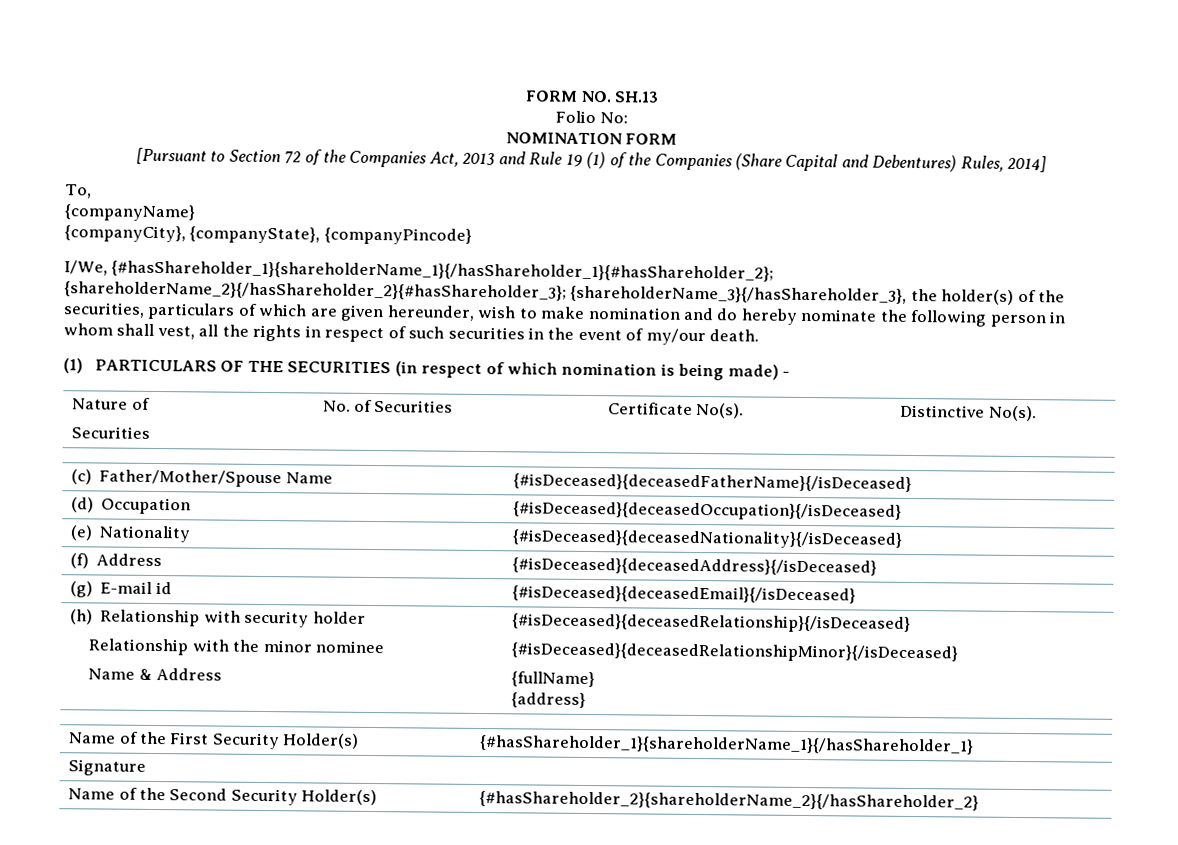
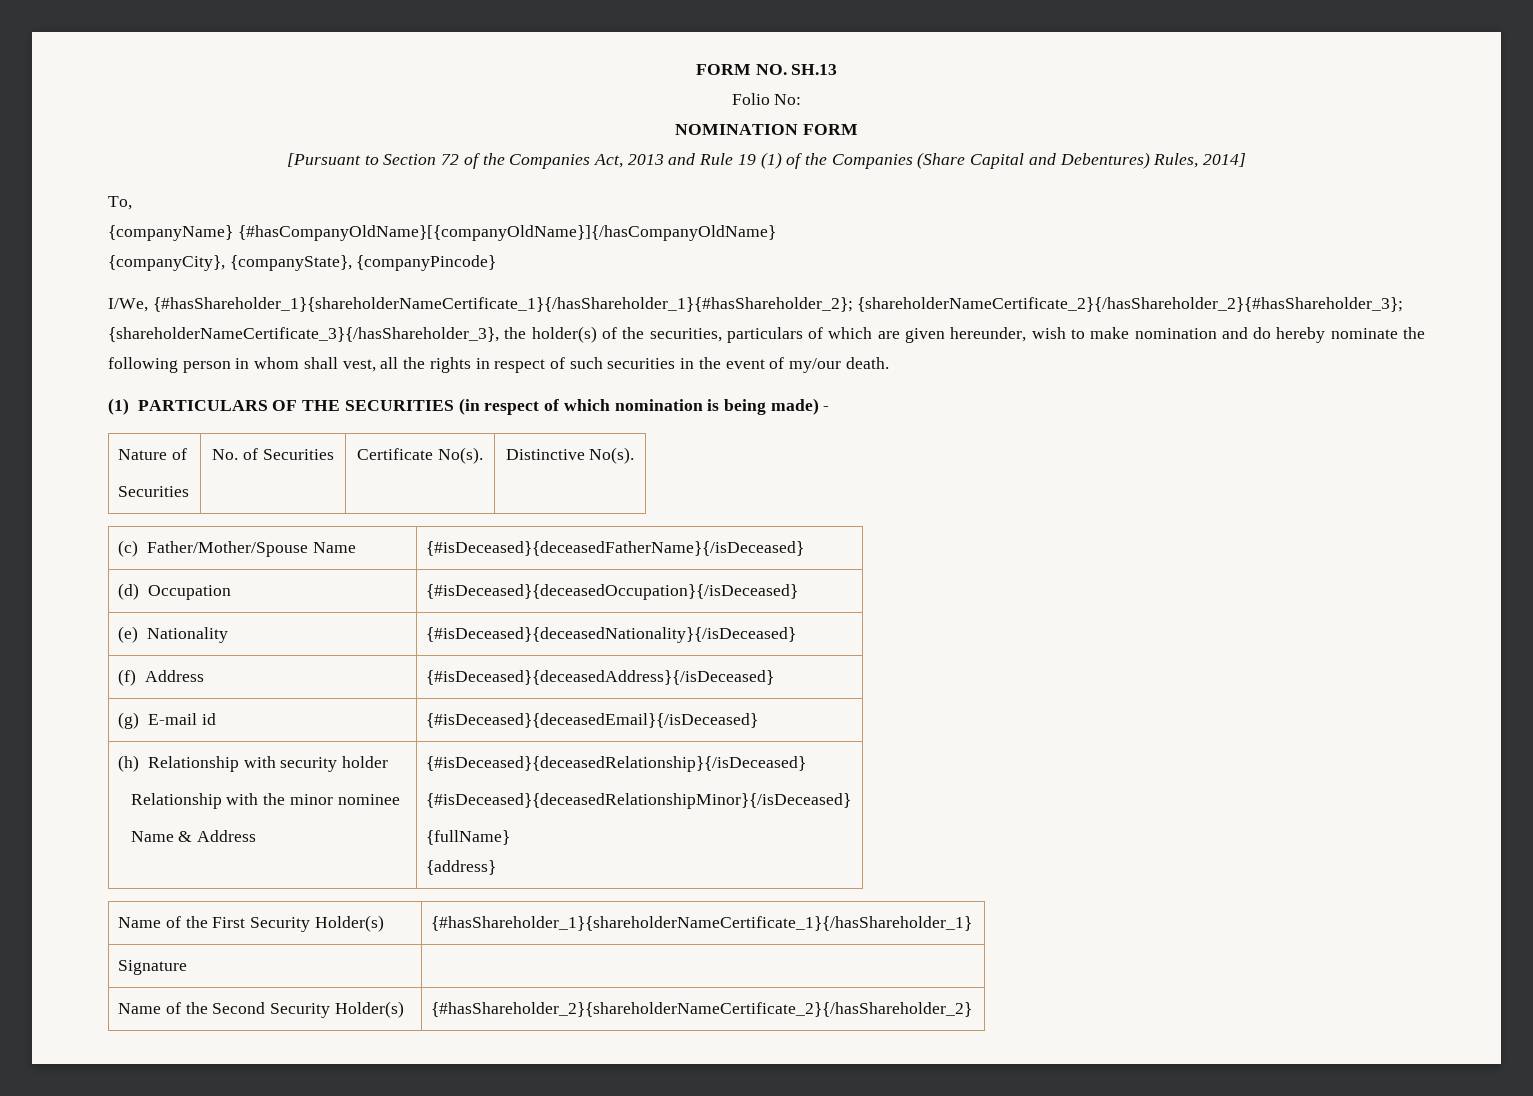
- {companyName}
+ {companyName} {#hasCompanyOldName}[{companyOldName}]{/hasCompanyOldName}
- I/We, {#hasShareholder_1}{shareholderName_1}{/hasShareholder_1}{#hasShareholder_2}; {shareholderName_2}{/hasShareholder_2}{#hasShareholder_3}; {shareholderName_3}{/hasShareholder_3}, the holder(s) of the securities, particulars of which are given hereunder, wish to make nomination and do hereby nominate the following person in whom shall vest, all the rights in respect of such securities in the event of my/our death.
+ I/We, {#hasShareholder_1}{shareholderNameCertificate_1}{/hasShareholder_1}{#hasShareholder_2}; {shareholderNameCertificate_2}{/hasShareholder_2}{#hasShareholder_3}; {shareholderNameCertificate_3}{/hasShareholder_3}, the holder(s) of the securities, particulars of which are given hereunder, wish to make nomination and do hereby nominate the following person in whom shall vest, all the rights in respect of such securities in the event of my/our death.
- Name of the First Security Holder(s) | {#hasShareholder_1}{shareholderName_1}{/hasShareholder_1}
+ Name of the First Security Holder(s) | {#hasShareholder_1}{shareholderNameCertificate_1}{/hasShareholder_1}
- Name of the Second Security Holder(s) | {#hasShareholder_2}{shareholderName_2}{/hasShareholder_2}
+ Name of the Second Security Holder(s) | {#hasShareholder_2}{shareholderNameCertificate_2}{/hasShareholder_2}

